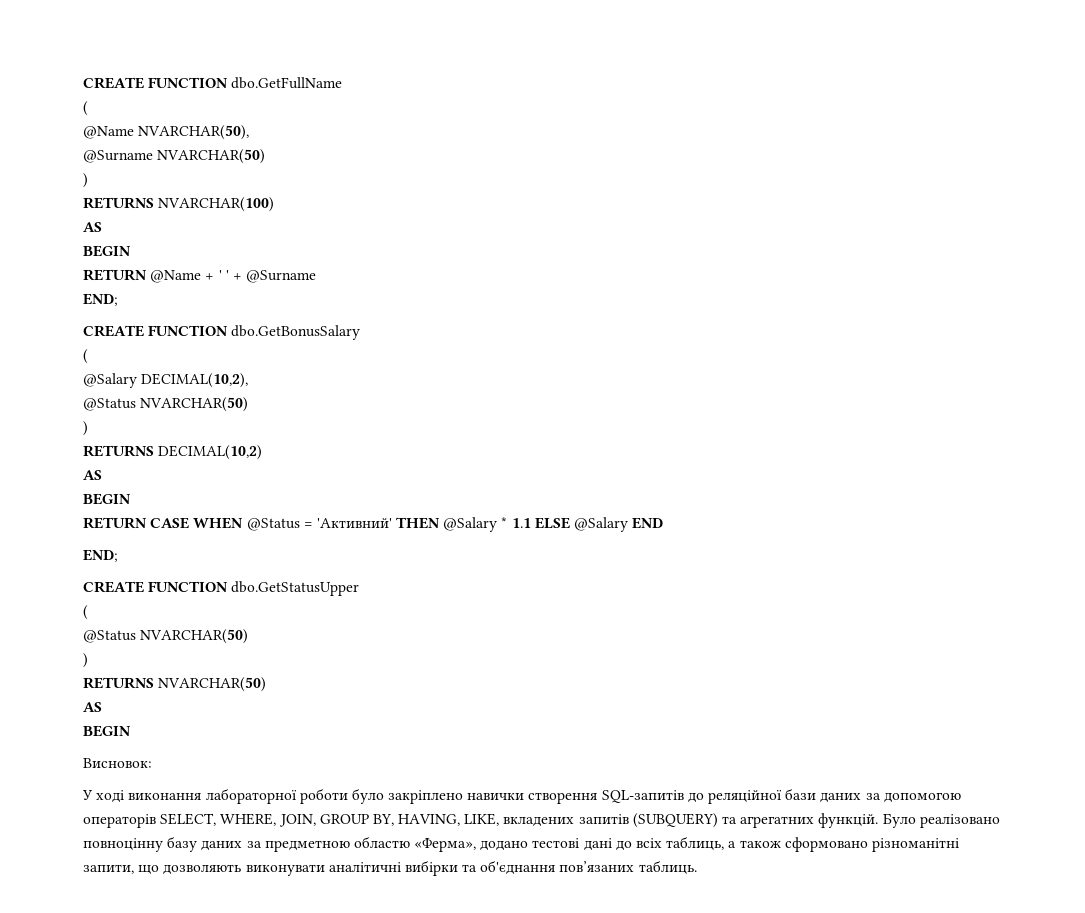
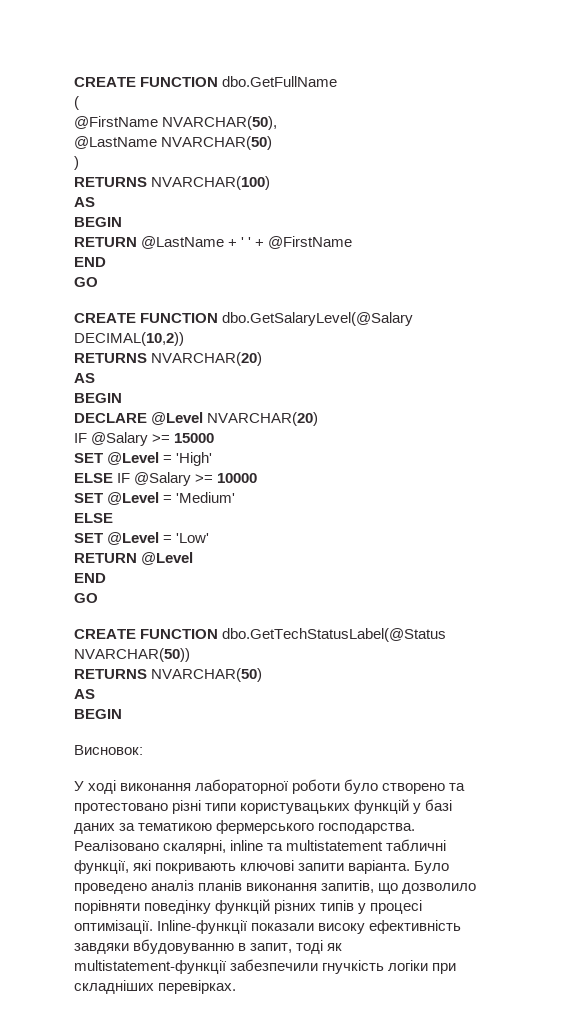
- @Name NVARCHAR(50),
+ @FirstName NVARCHAR(50),
- @Surname NVARCHAR(50)
+ @LastName NVARCHAR(50)
- RETURN @Name + ' ' + @Surname
- END;
- CREATE FUNCTION dbo.GetBonusSalary
- (
- @Salary DECIMAL(10,2),
- @Status NVARCHAR(50)
- )
- RETURNS DECIMAL(10,2)
+ RETURN @LastName + ' ' + @FirstName
+ END
+ GO
+ CREATE FUNCTION dbo.GetSalaryLevel(@Salary DECIMAL(10,2))
+ RETURNS NVARCHAR(20)
  AS
  BEGIN
- RETURN CASE WHEN @Status = 'Активний' THEN @Salary * 1.1 ELSE @Salary END
- END;
- CREATE FUNCTION dbo.GetStatusUpper
- (
- @Status NVARCHAR(50)
- )
+ DECLARE @Level NVARCHAR(20)
+ IF @Salary >= 15000
+ SET @Level = 'High'
+ ELSE IF @Salary >= 10000
+ SET @Level = 'Medium'
+ ELSE
+ SET @Level = 'Low'
+ RETURN @Level
+ END
+ GO
+ CREATE FUNCTION dbo.GetTechStatusLabel(@Status NVARCHAR(50))
- У ході виконання лабораторної роботи було закріплено навички створення SQL-запитів до реляційної бази даних за допомогою операторів SELECT, WHERE, JOIN, GROUP BY, HAVING, LIKE, вкладених запитів (SUBQUERY) та агрегатних функцій. Було реалізовано повноцінну базу даних за предметною областю «Ферма», додано тестові дані до всіх таблиць, а також сформовано різноманітні запити, що дозволяють виконувати аналітичні вибірки та об'єднання пов’язаних таблиць.
+ У ході виконання лабораторної роботи було створено та протестовано різні типи користувацьких функцій у базі даних за тематикою фермерського господарства. Реалізовано скалярні, inline та multistatement табличні функції, які покривають ключові запити варіанта. Було проведено аналіз планів виконання запитів, що дозволило порівняти поведінку функцій різних типів у процесі оптимізації. Inline-функції показали високу ефективність завдяки вбудовуванню в запит, тоді як multistatement-функції забезпечили гнучкість логіки при складніших перевірках.

